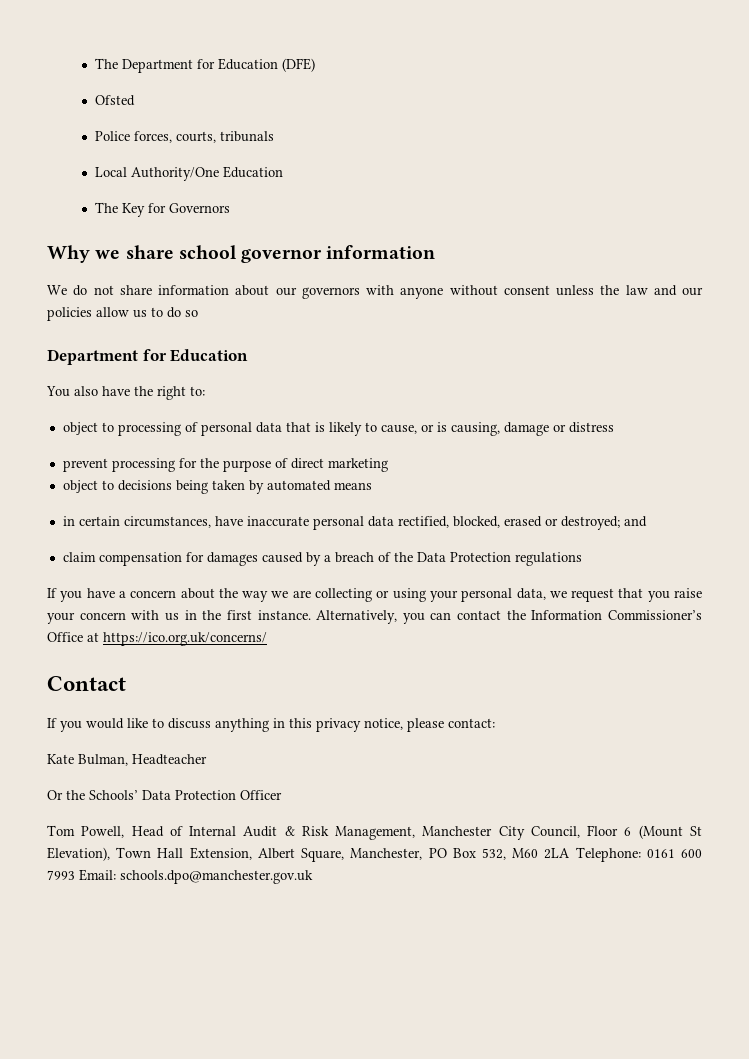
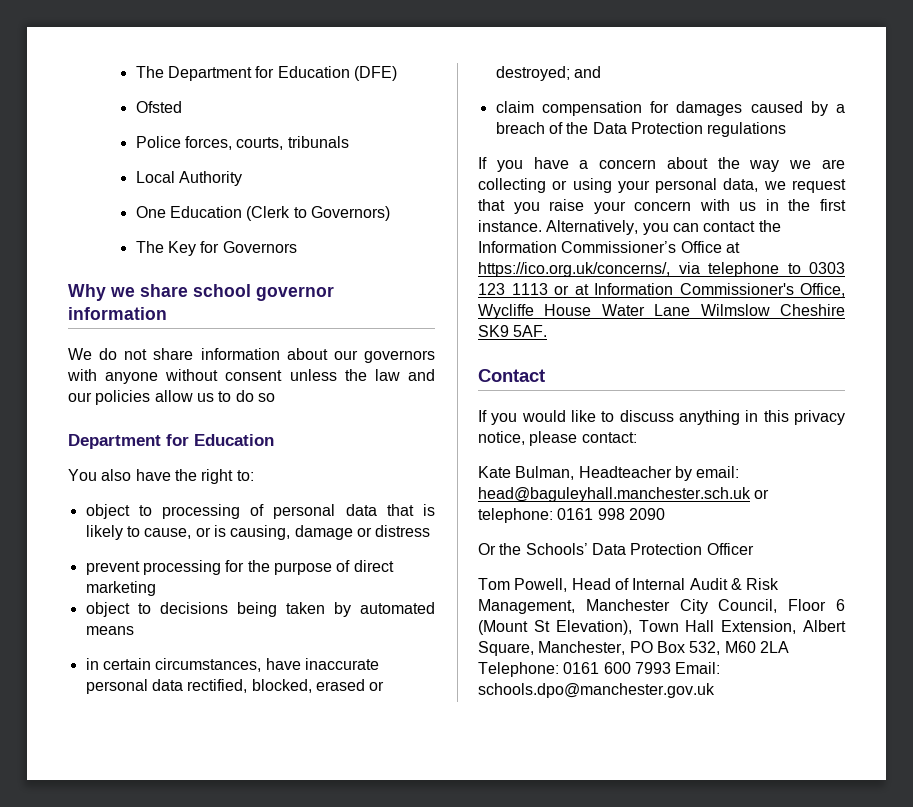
- Local Authority/One Education
+ Local Authority
+ One Education (Clerk to Governors)
- Alternatively, you can contact the Information Commissioner’s Office at https://ico.org.uk/concerns/
+ Alternatively, you can contact the Information Commissioner’s Office at https://ico.org.uk/concerns/, via telephone to 0303 123 1113 or at Information Commissioner's Office, Wycliffe House Water Lane Wilmslow Cheshire SK9 5AF.
- Kate Bulman, Headteacher
+ Kate Bulman, Headteacher by email: head@baguleyhall.manchester.sch.uk or telephone: 0161 998 2090

